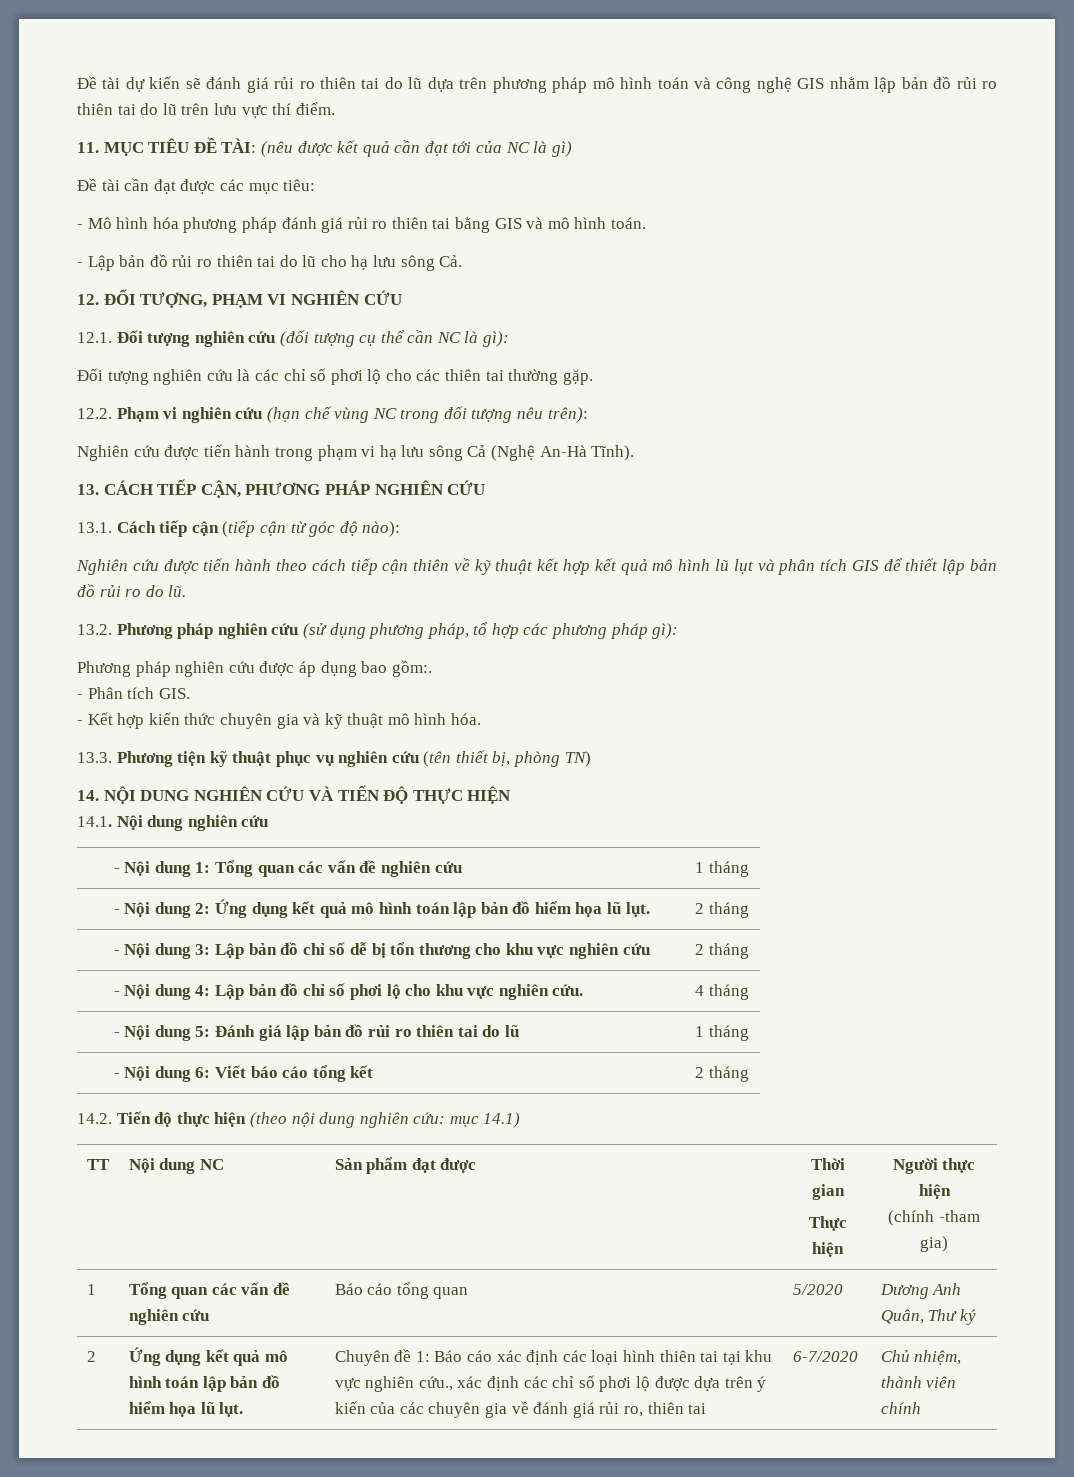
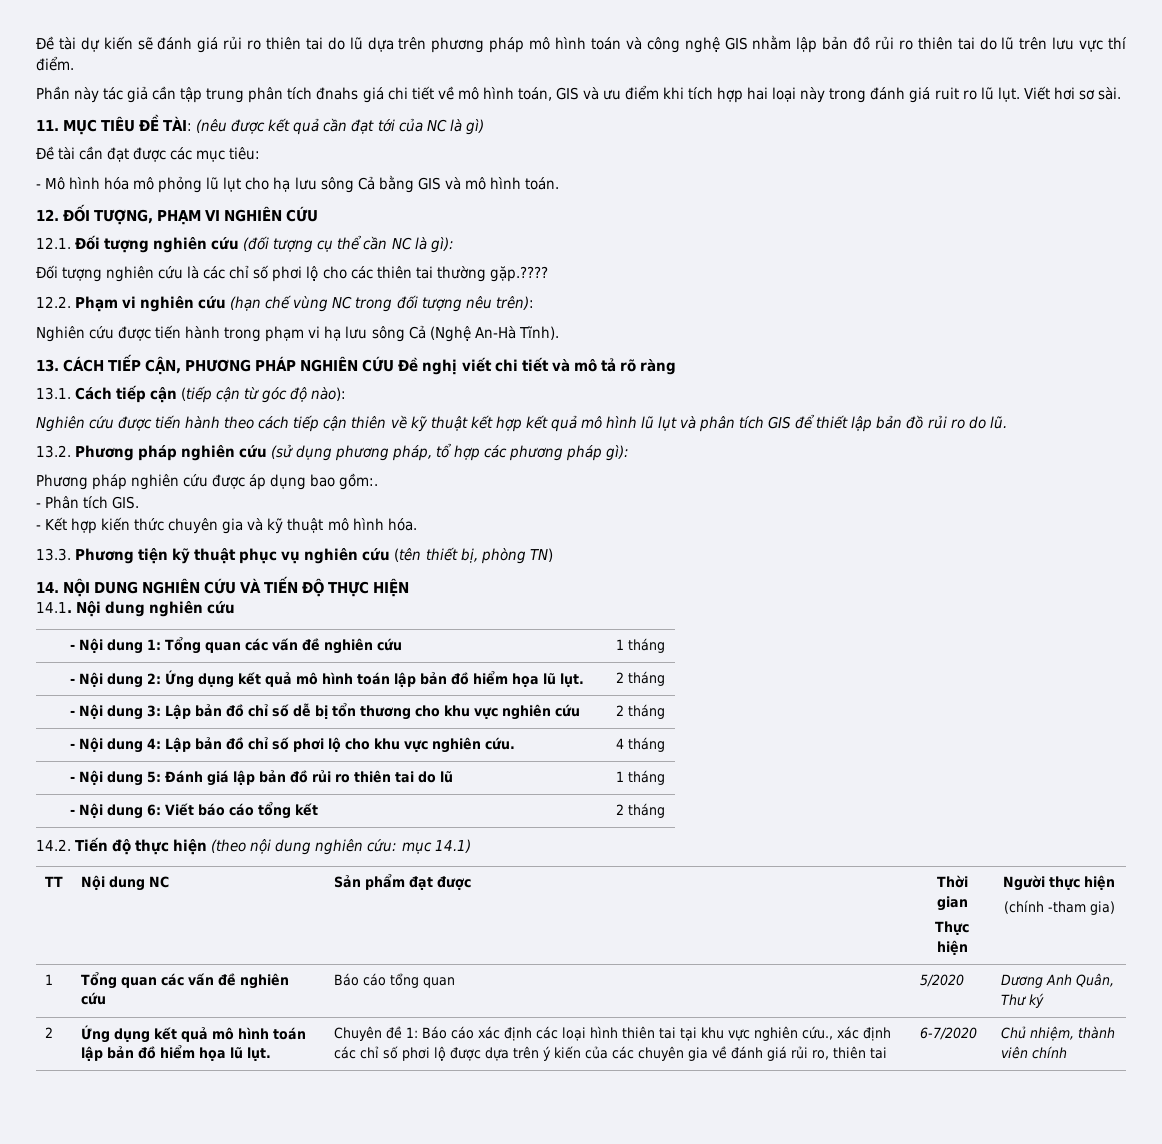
+ Phần này tác giả cần tập trung phân tích đnahs giá chi tiết về mô hình toán, GIS và ưu điểm khi tích hợp hai loại này trong đánh giá ruit ro lũ lụt. Viết hơi sơ sài.
- - Mô hình hóa phương pháp đánh giá rủi ro thiên tai bằng GIS và mô hình toán.
+ - Mô hình hóa mô phỏng lũ lụt cho hạ lưu sông Cả bằng GIS và mô hình toán.
- - Lập bản đồ rủi ro thiên tai do lũ cho hạ lưu sông Cả.
- Đối tượng nghiên cứu là các chỉ số phơi lộ cho các thiên tai thường gặp.
+ Đối tượng nghiên cứu là các chỉ số phơi lộ cho các thiên tai thường gặp.????
- 13. CÁCH TIẾP CẬN, PHƯƠNG PHÁP NGHIÊN CỨU
+ 13. CÁCH TIẾP CẬN, PHƯƠNG PHÁP NGHIÊN CỨU Đề nghị viết chi tiết và mô tả rõ ràng

